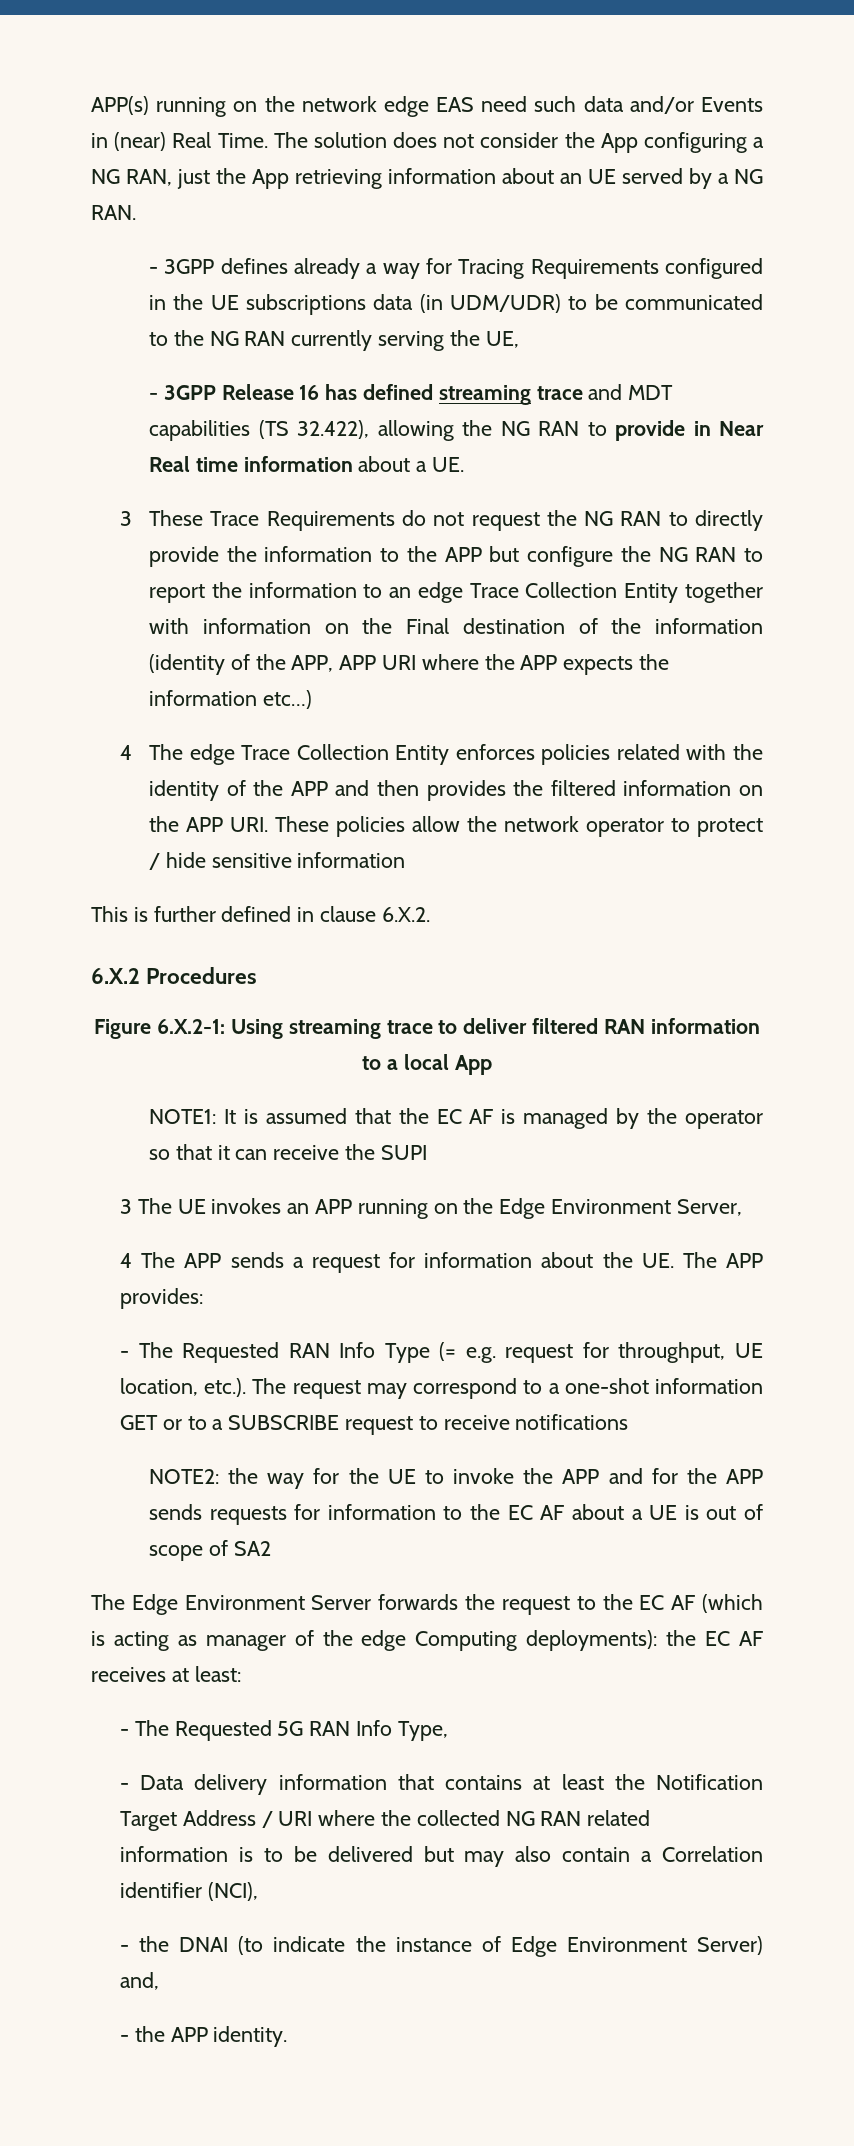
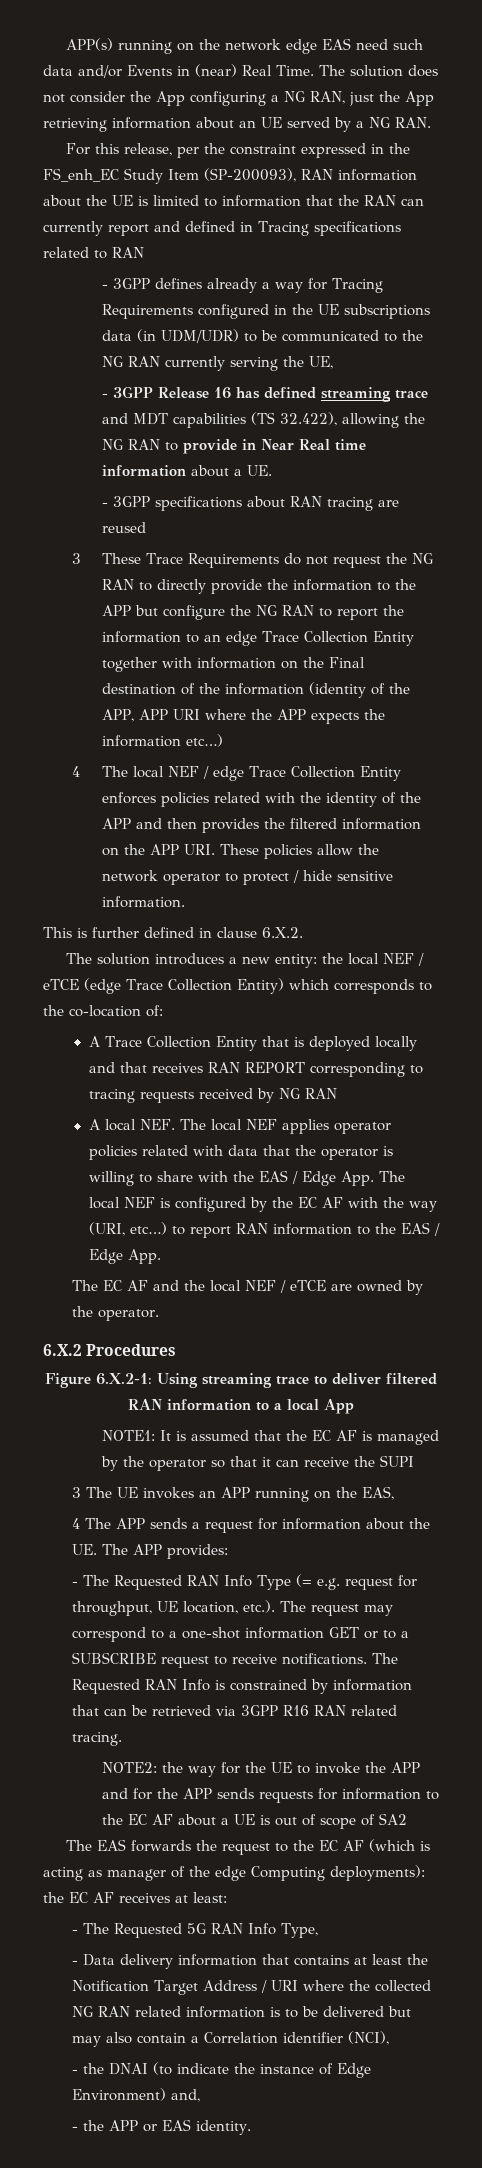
+ For this release, per the constraint expressed in the FS_enh_EC Study Item (SP-200093), RAN information about the UE is limited to information that the RAN can currently report and defined in Tracing specifications related to RAN
+ - 3GPP specifications about RAN tracing are reused
- 4 The edge Trace Collection Entity enforces policies related with the identity of the APP and then provides the filtered information on the APP URI. These policies allow the network operator to protect / hide sensitive information
+ 4 The local NEF / edge Trace Collection Entity enforces policies related with the identity of the APP and then provides the filtered information on the APP URI. These policies allow the network operator to protect / hide sensitive information.
+ The solution introduces a new entity: the local NEF / eTCE (edge Trace Collection Entity) which corresponds to the co-location of:
+ A Trace Collection Entity that is deployed locally and that receives RAN REPORT corresponding to tracing requests received by NG RAN
+ A local NEF. The local NEF applies operator policies related with data that the operator is willing to share with the EAS / Edge App. The local NEF is configured by the EC AF with the way (URI, etc…) to report RAN information to the EAS / Edge App.
+ The EC AF and the local NEF / eTCE are owned by the operator.
- 3 The UE invokes an APP running on the Edge Environment Server,
+ 3 The UE invokes an APP running on the EAS,
- - The Requested RAN Info Type (= e.g. request for throughput, UE location, etc.). The request may correspond to a one-shot information GET or to a SUBSCRIBE request to receive notifications
+ - The Requested RAN Info Type (= e.g. request for throughput, UE location, etc.). The request may correspond to a one-shot information GET or to a SUBSCRIBE request to receive notifications. The Requested RAN Info is constrained by information that can be retrieved via 3GPP R16 RAN related tracing.
- The Edge Environment Server forwards the request to the EC AF (which is acting as manager of the edge Computing deployments): the EC AF receives at least:
+ The EAS forwards the request to the EC AF (which is acting as manager of the edge Computing deployments): the EC AF receives at least:
- - the DNAI (to indicate the instance of Edge Environment Server) and,
+ - the DNAI (to indicate the instance of Edge Environment) and,
- - the APP identity.
+ - the APP or EAS identity.

